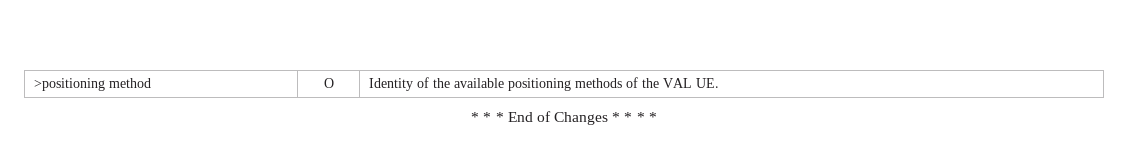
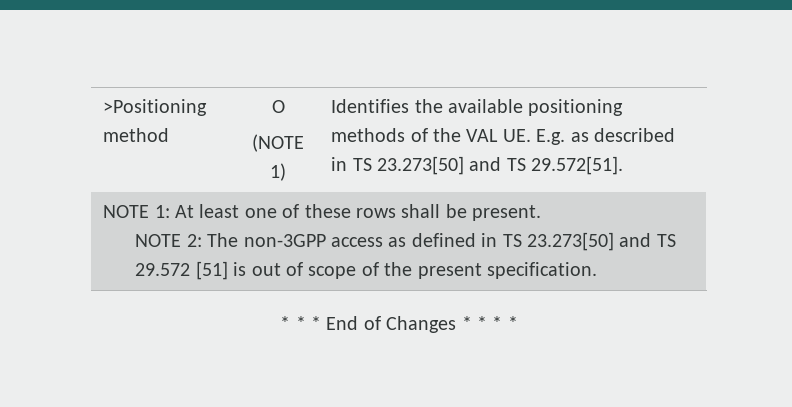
- >positioning method | O | Identity of the available positioning methods of the VAL UE.
+ >Positioning method | O
+ (NOTE 1) | Identifies the available positioning methods of the VAL UE. E.g. as described in TS 23.273[50] and TS 29.572[51].
+ NOTE 1: At least one of these rows shall be present.
+ NOTE 2: The non-3GPP access as defined in TS 23.273[50] and TS 29.572 [51] is out of scope of the present specification.

